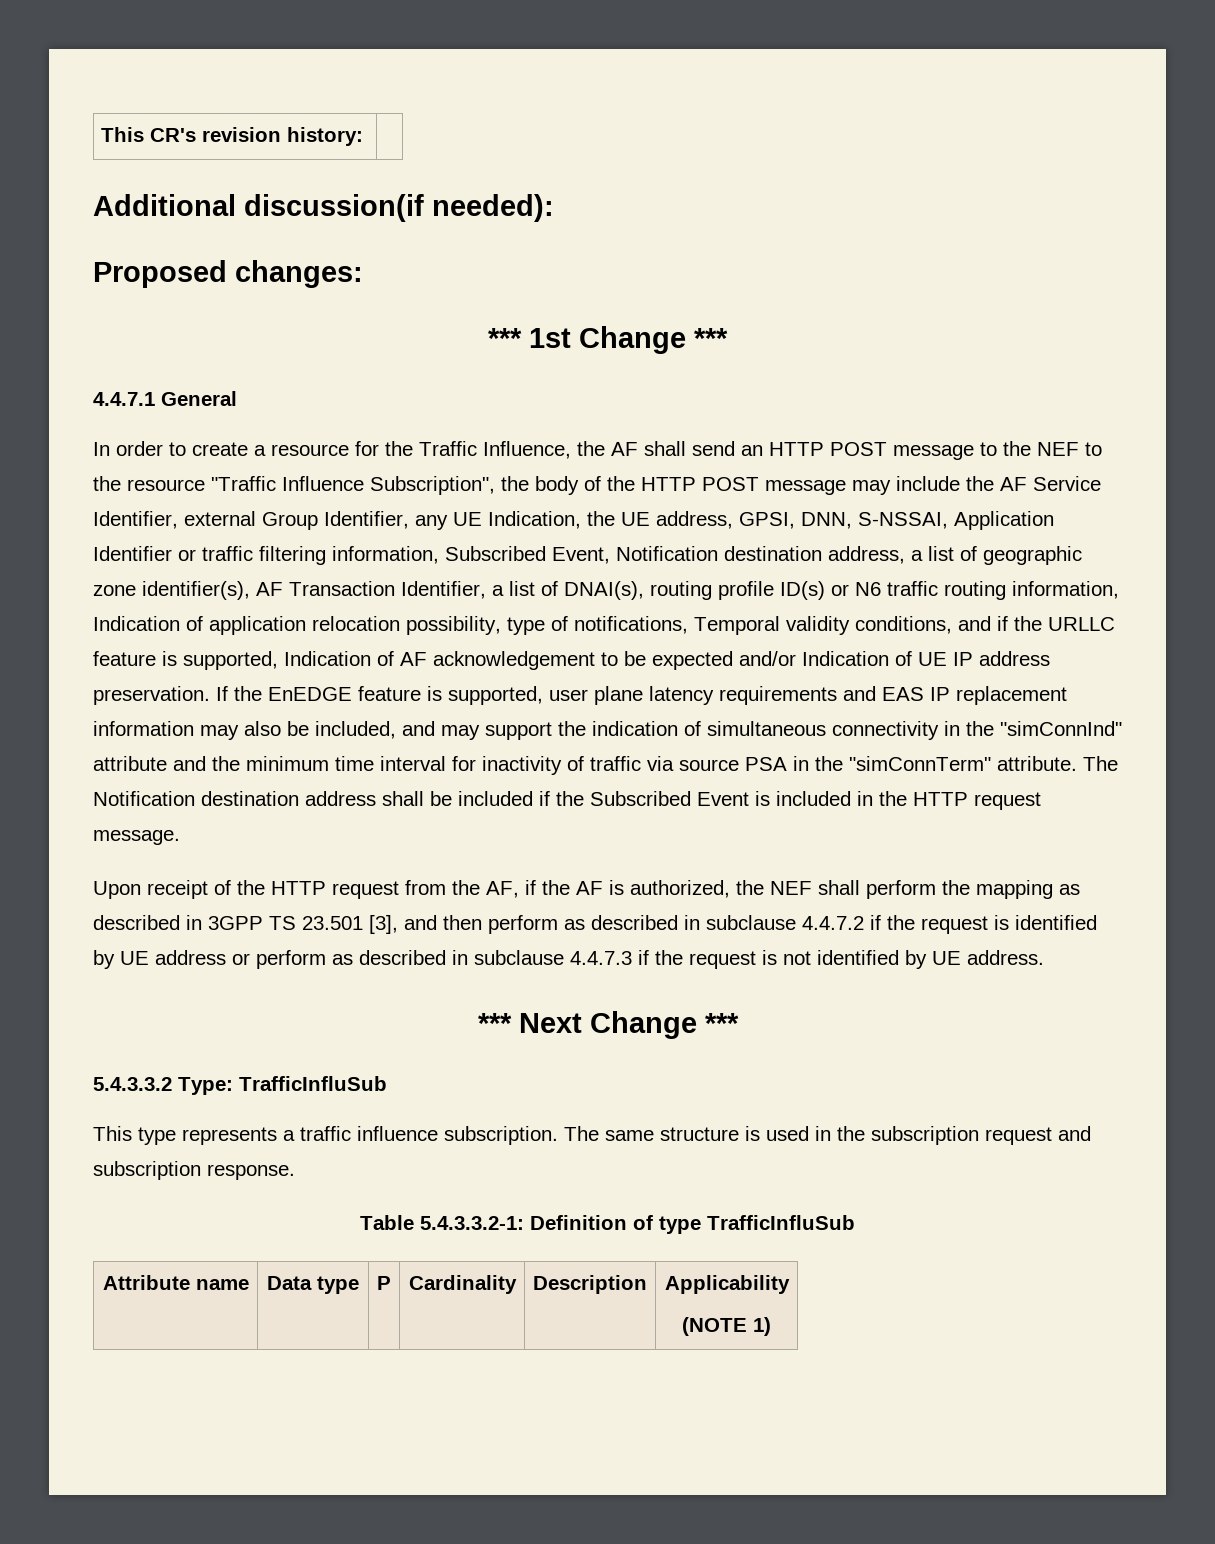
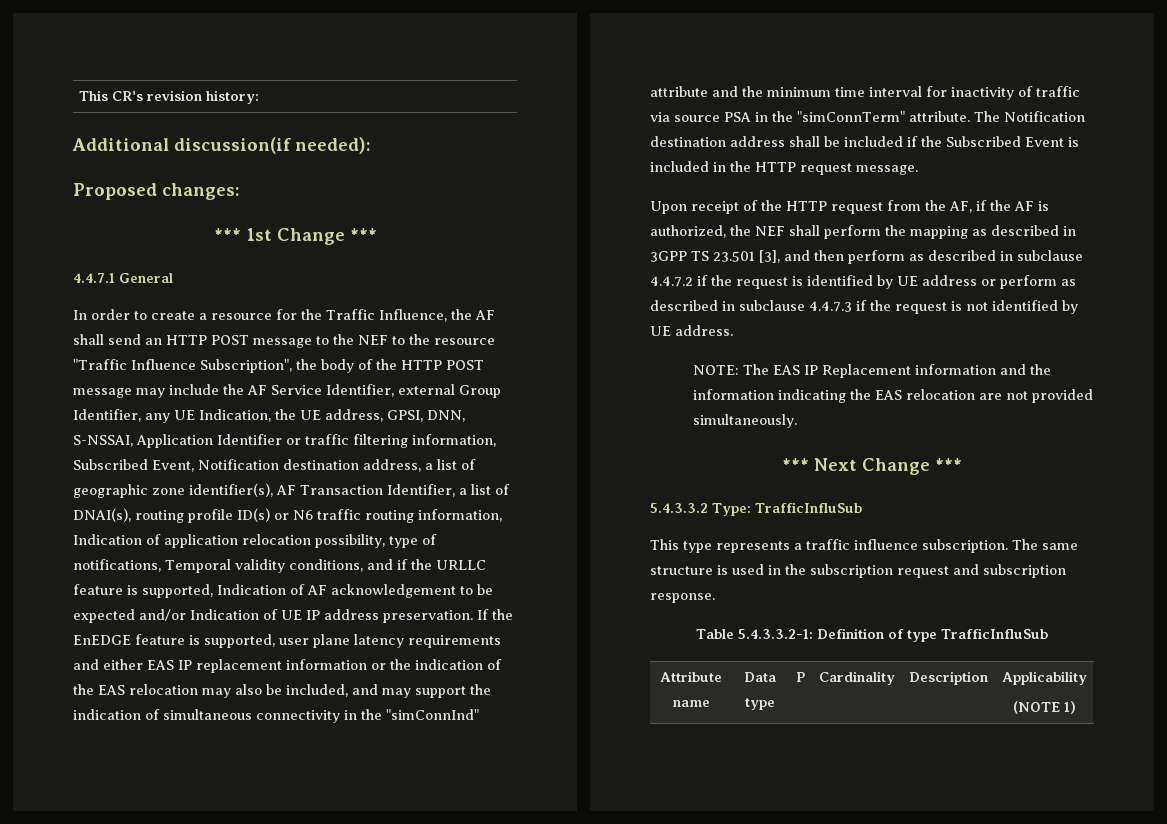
- If the EnEDGE feature is supported, user plane latency requirements and EAS IP replacement information may also be included, and may support the indication of simultaneous connectivity in the "simConnInd" attribute and the minimum time interval for inactivity of traffic via source PSA in the "simConnTerm" attribute.
+ If the EnEDGE feature is supported, user plane latency requirements and either EAS IP replacement information or the indication of the EAS relocation may also be included, and may support the indication of simultaneous connectivity in the "simConnInd" attribute and the minimum time interval for inactivity of traffic via source PSA in the "simConnTerm" attribute.
+ NOTE: The EAS IP Replacement information and the information indicating the EAS relocation are not provided simultaneously.

